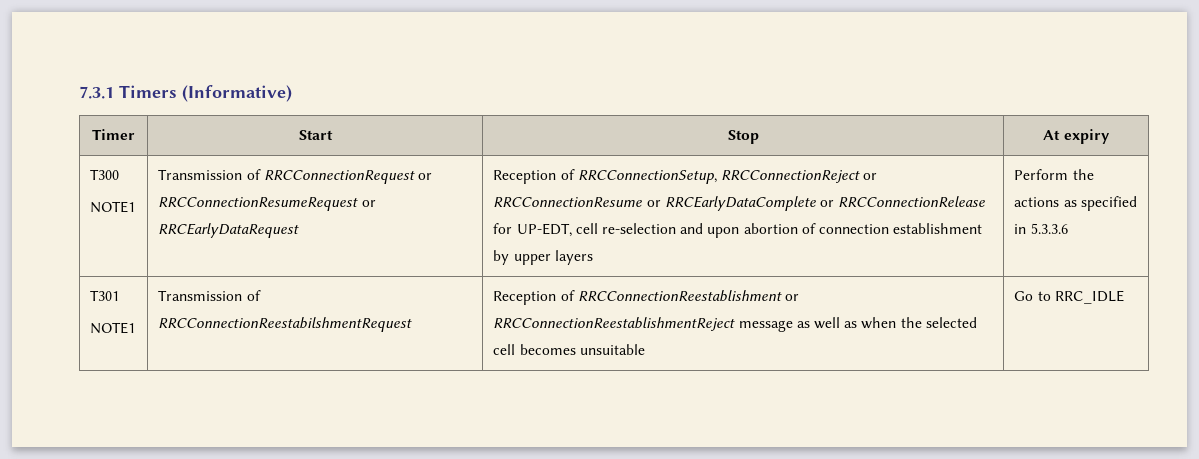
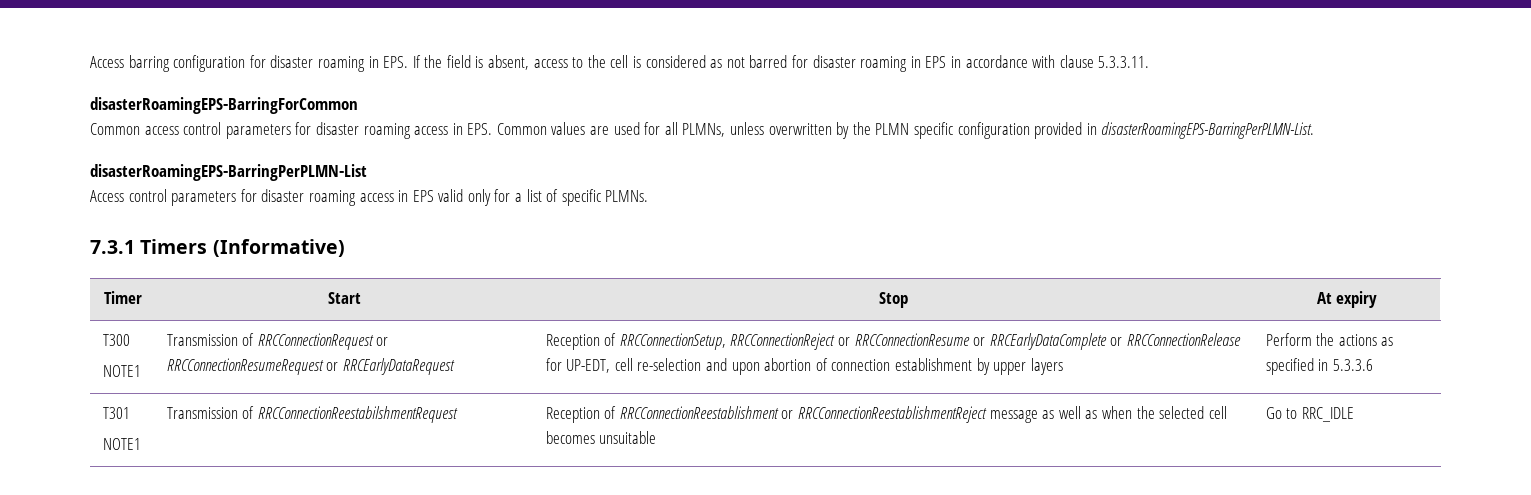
+ Access barring configuration for disaster roaming in EPS. If the field is absent, access to the cell is considered as not barred for disaster roaming in EPS in accordance with clause 5.3.3.11.
+ disasterRoamingEPS-BarringForCommon
+ Common access control parameters for disaster roaming access in EPS. Common values are used for all PLMNs, unless overwritten by the PLMN specific configuration provided in disasterRoamingEPS-BarringPerPLMN-List.
+ disasterRoamingEPS-BarringPerPLMN-List
+ Access control parameters for disaster roaming access in EPS valid only for a list of specific PLMNs.

